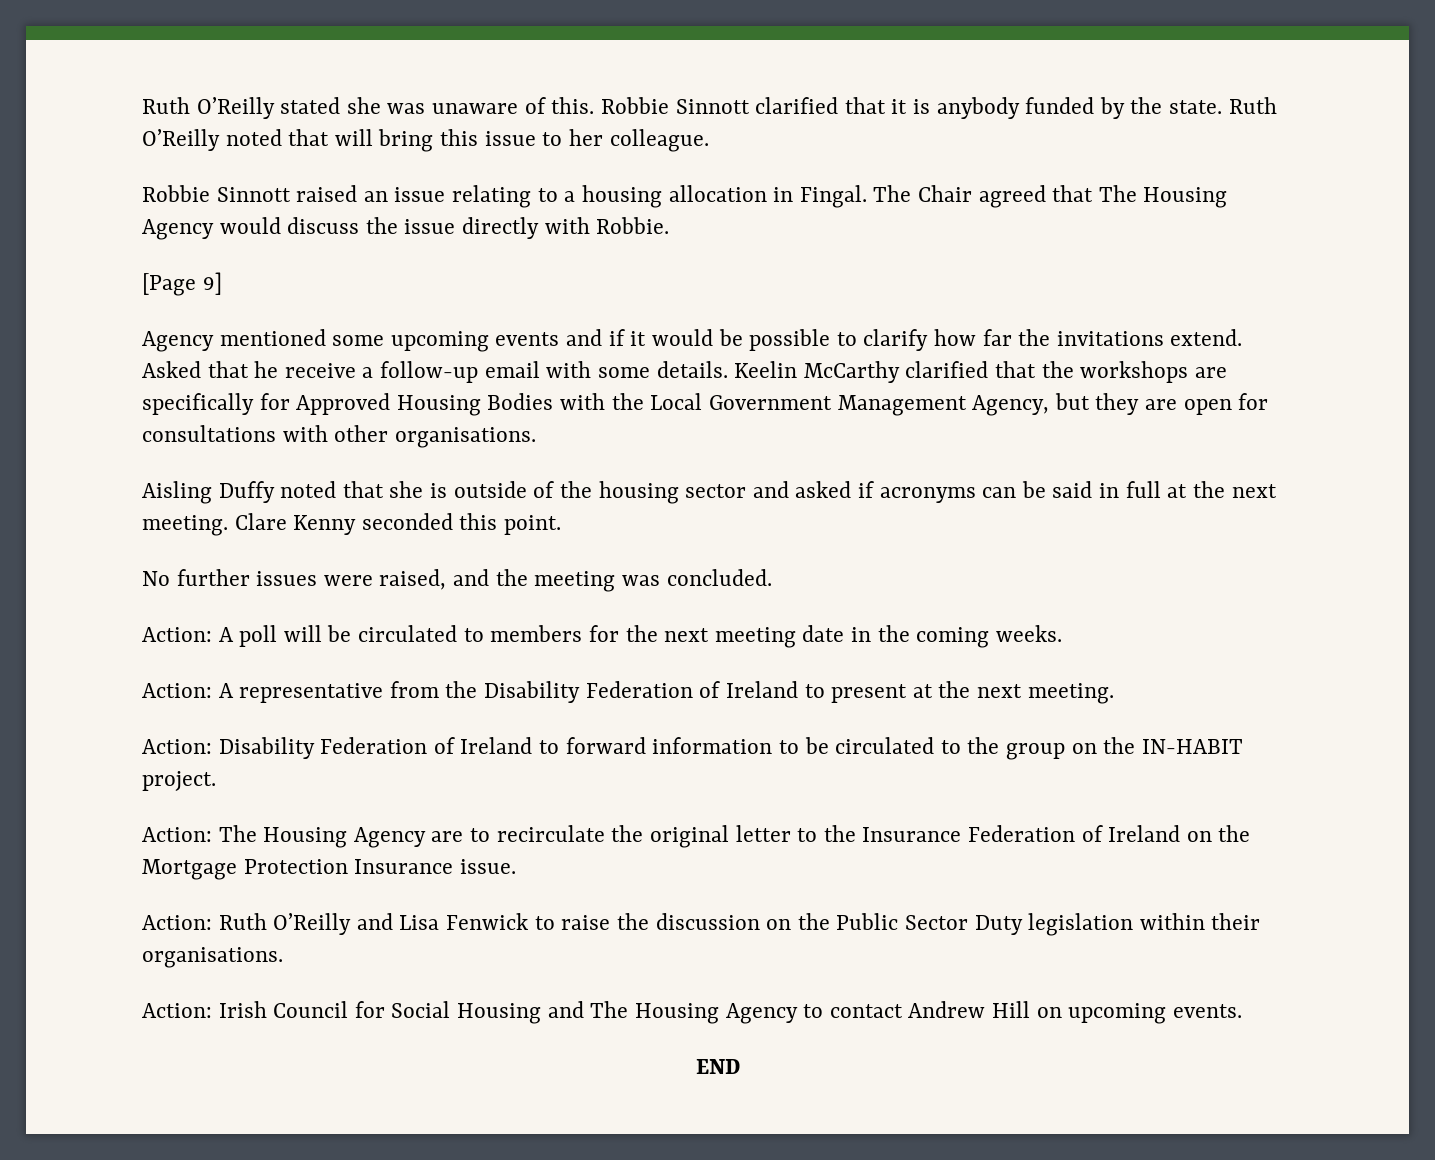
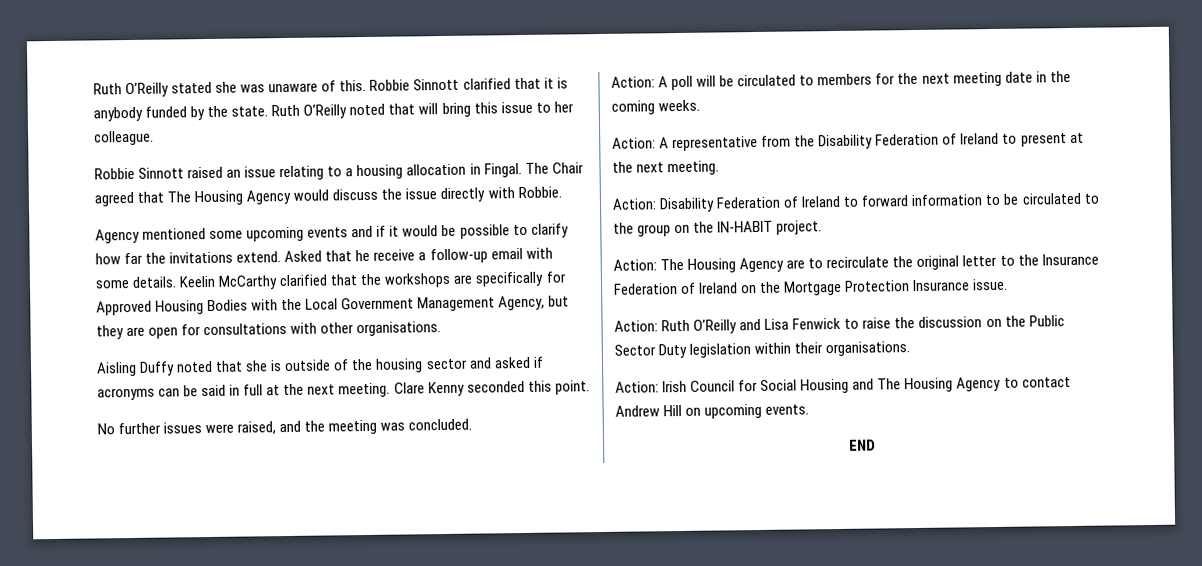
- [Page 9]

